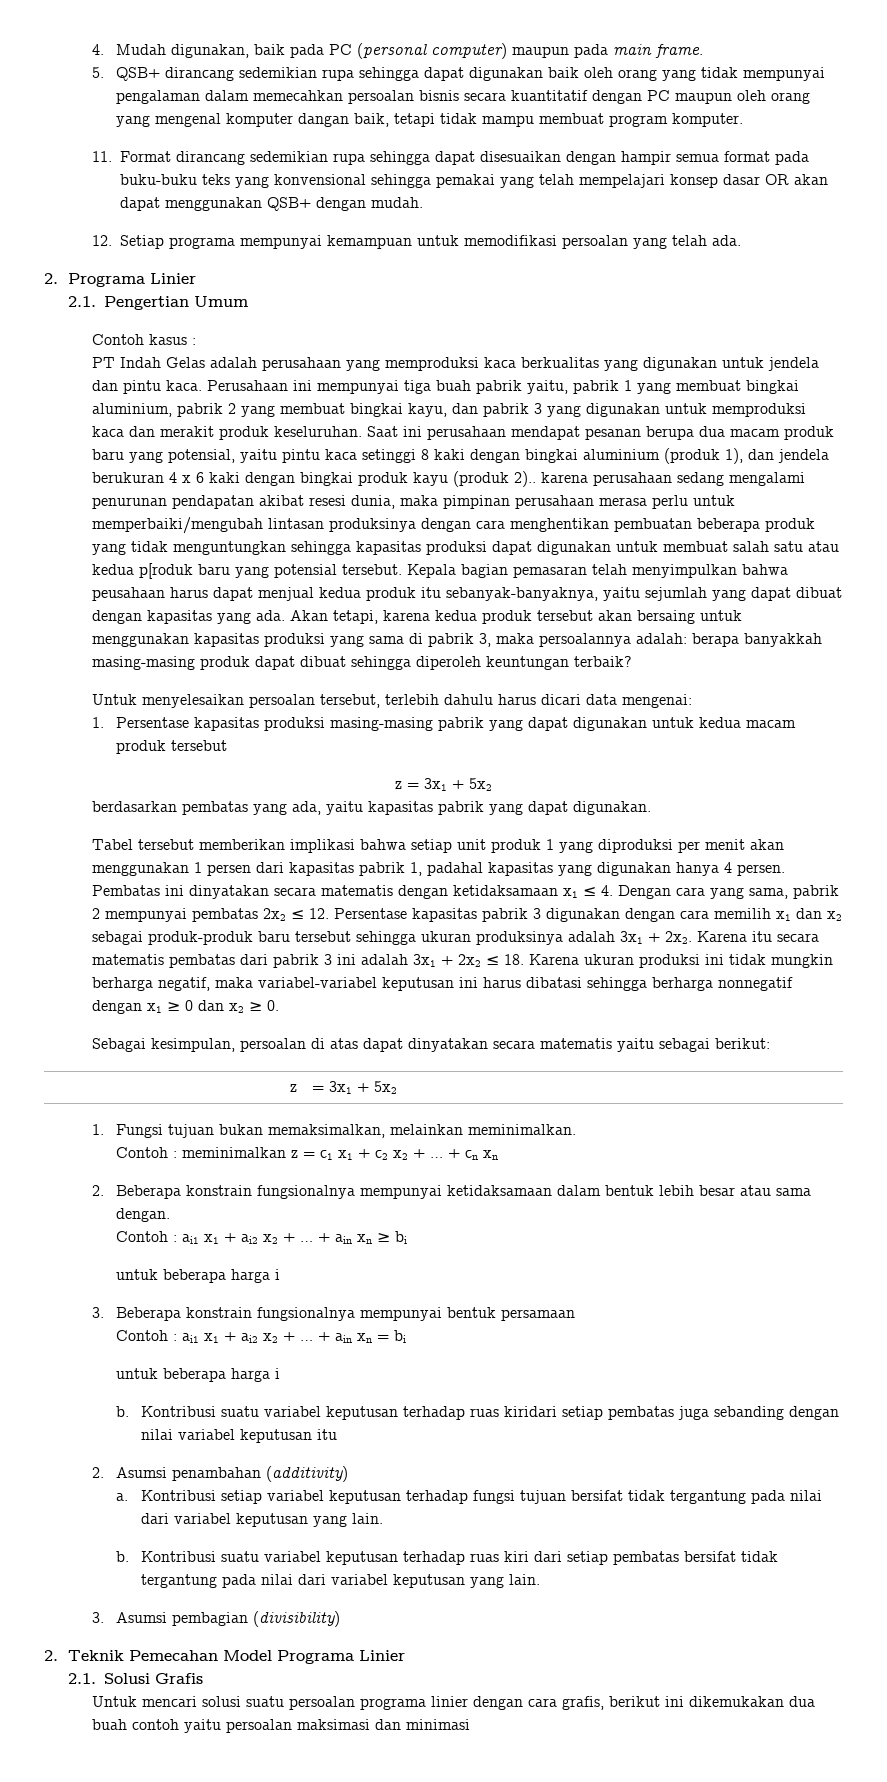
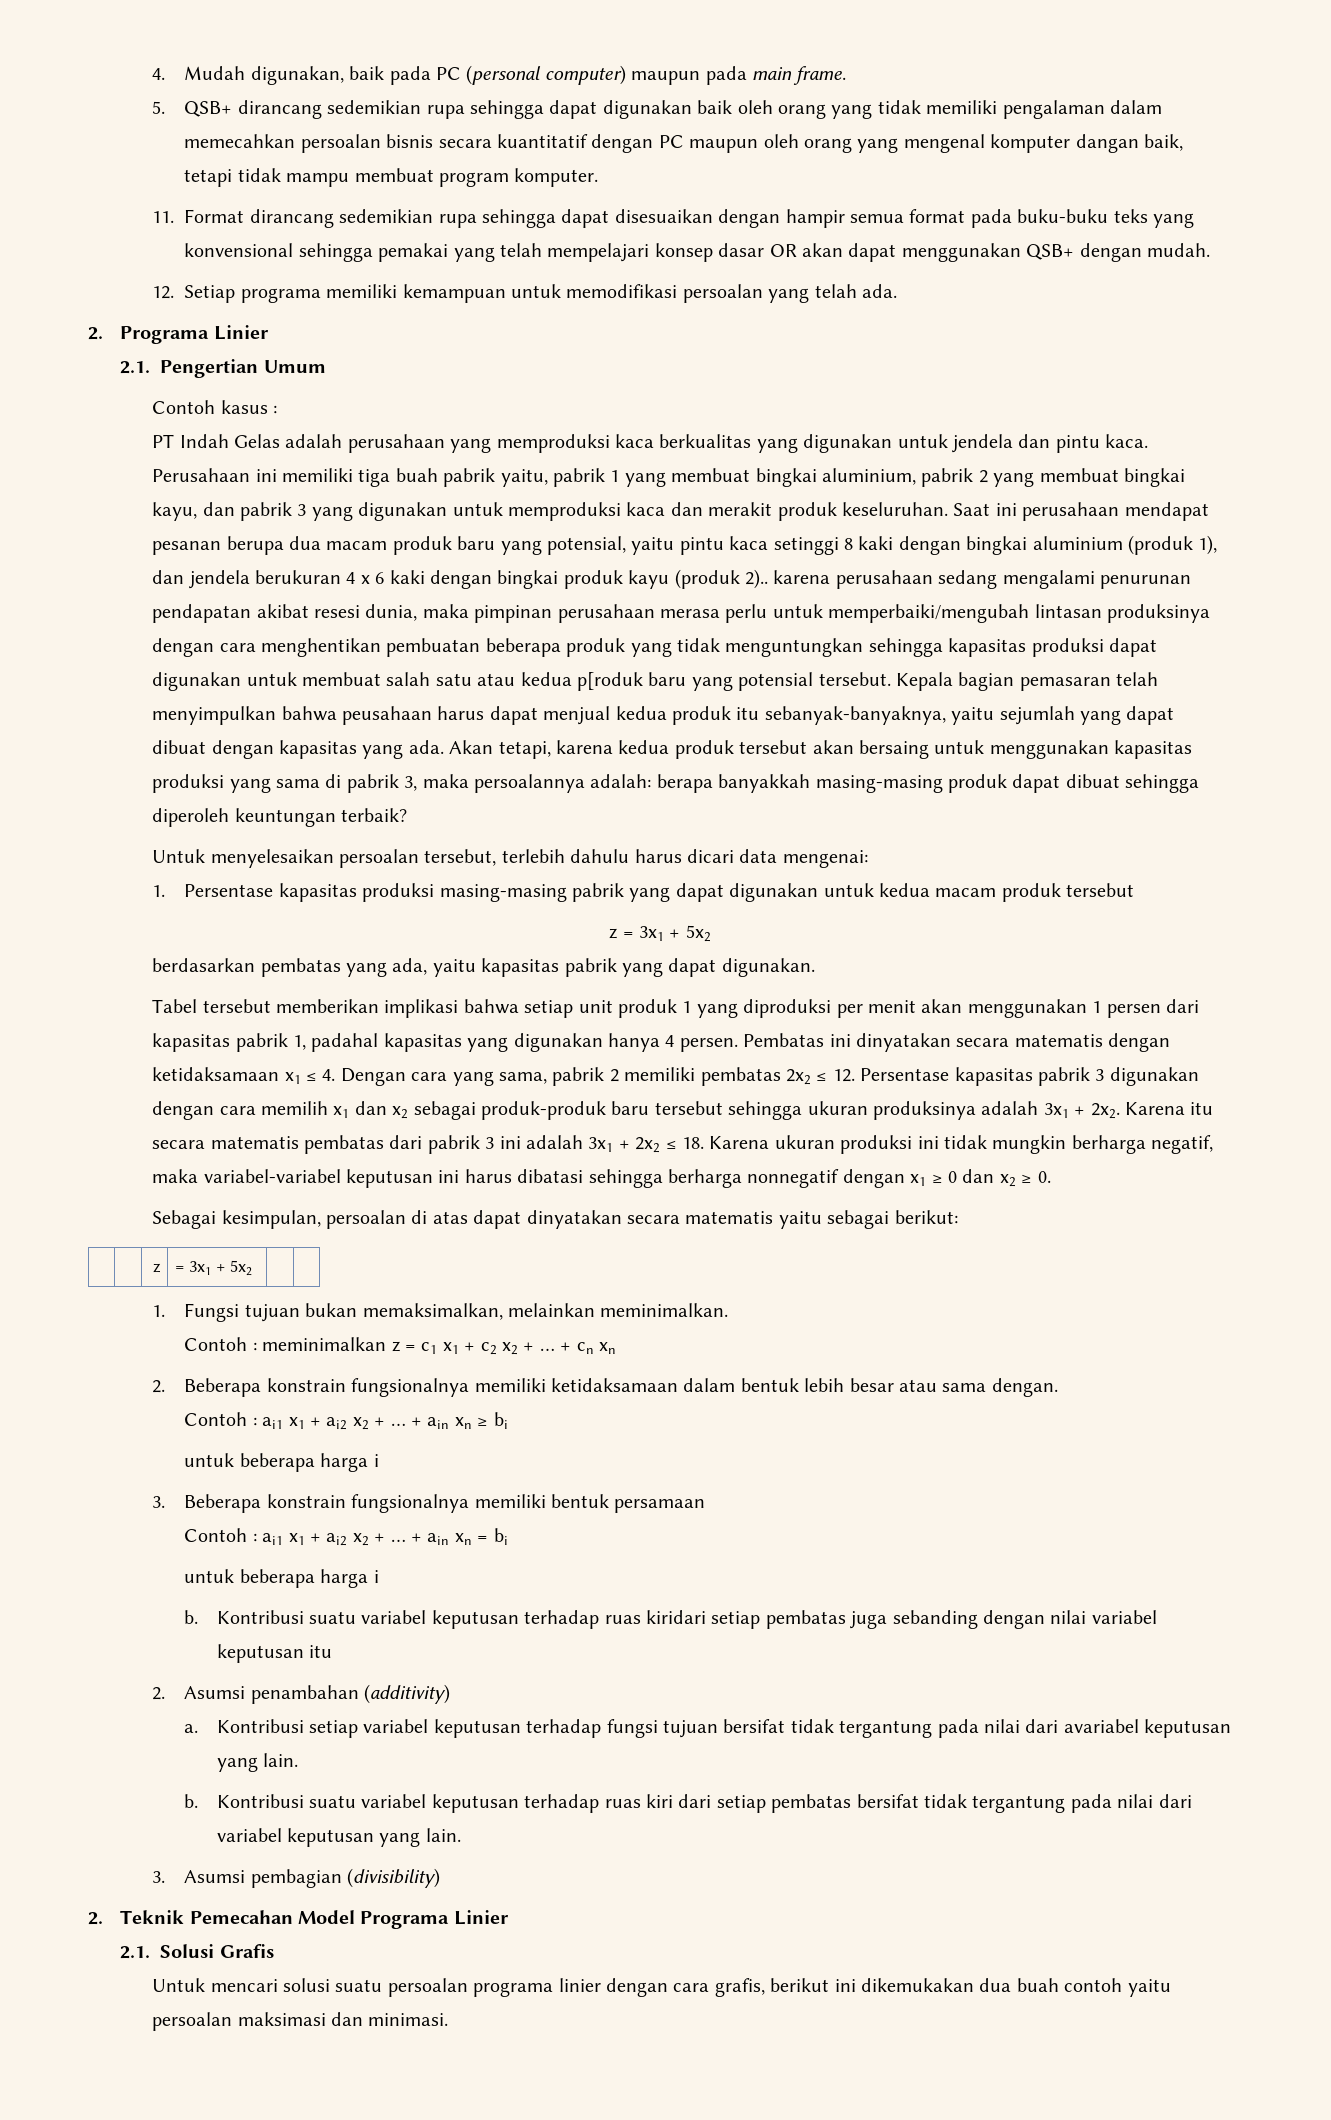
- 5. QSB+ dirancang sedemikian rupa sehingga dapat digunakan baik oleh orang yang tidak mempunyai pengalaman dalam memecahkan persoalan bisnis secara kuantitatif dengan PC maupun oleh orang yang mengenal komputer dangan baik, tetapi tidak mampu membuat program komputer.
+ 5. QSB+ dirancang sedemikian rupa sehingga dapat digunakan baik oleh orang yang tidak memiliki pengalaman dalam memecahkan persoalan bisnis secara kuantitatif dengan PC maupun oleh orang yang mengenal komputer dangan baik, tetapi tidak mampu membuat program komputer.
- 12. Setiap programa mempunyai kemampuan untuk memodifikasi persoalan yang telah ada.
+ 12. Setiap programa memiliki kemampuan untuk memodifikasi persoalan yang telah ada.
- Perusahaan ini mempunyai tiga buah pabrik yaitu, pabrik 1 yang membuat bingkai aluminium, pabrik 2 yang membuat bingkai kayu, dan pabrik 3 yang digunakan untuk memproduksi kaca dan merakit produk keseluruhan.
+ Perusahaan ini memiliki tiga buah pabrik yaitu, pabrik 1 yang membuat bingkai aluminium, pabrik 2 yang membuat bingkai kayu, dan pabrik 3 yang digunakan untuk memproduksi kaca dan merakit produk keseluruhan.
- Pembatas ini dinyatakan secara matematis dengan ketidaksamaan x1 ≤ 4. Dengan cara yang sama, pabrik 2 mempunyai pembatas 2x2 ≤ 12. Persentase kapasitas pabrik 3 digunakan dengan cara memilih x1 dan x2 sebagai produk-produk baru tersebut sehingga ukuran produksinya adalah 3x1 + 2x2.
+ Pembatas ini dinyatakan secara matematis dengan ketidaksamaan x1 ≤ 4. Dengan cara yang sama, pabrik 2 memiliki pembatas 2x2 ≤ 12. Persentase kapasitas pabrik 3 digunakan dengan cara memilih x1 dan x2 sebagai produk-produk baru tersebut sehingga ukuran produksinya adalah 3x1 + 2x2.
- 2. Beberapa konstrain fungsionalnya mempunyai ketidaksamaan dalam bentuk lebih besar atau sama dengan.
+ 2. Beberapa konstrain fungsionalnya memiliki ketidaksamaan dalam bentuk lebih besar atau sama dengan.
- 3. Beberapa konstrain fungsionalnya mempunyai bentuk persamaan
+ 3. Beberapa konstrain fungsionalnya memiliki bentuk persamaan
- Kontribusi setiap variabel keputusan terhadap fungsi tujuan bersifat tidak tergantung pada nilai dari variabel keputusan yang lain.
+ Kontribusi setiap variabel keputusan terhadap fungsi tujuan bersifat tidak tergantung pada nilai dari avariabel keputusan yang lain.
- Untuk mencari solusi suatu persoalan programa linier dengan cara grafis, berikut ini dikemukakan dua buah contoh yaitu persoalan maksimasi dan minimasi
+ Untuk mencari solusi suatu persoalan programa linier dengan cara grafis, berikut ini dikemukakan dua buah contoh yaitu persoalan maksimasi dan minimasi.

